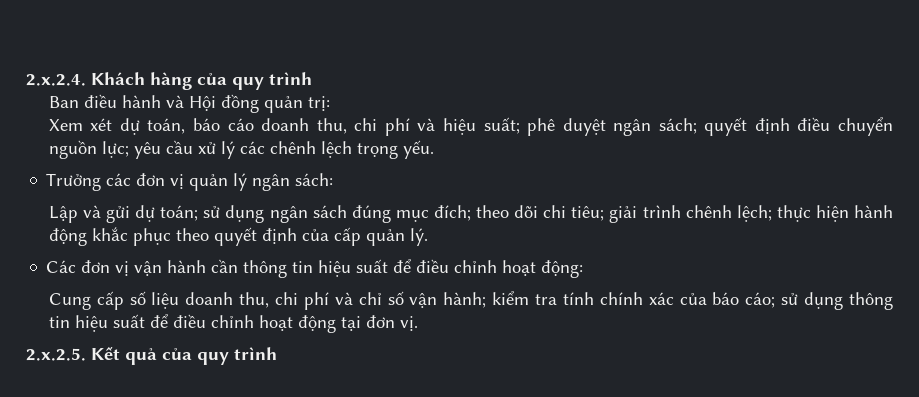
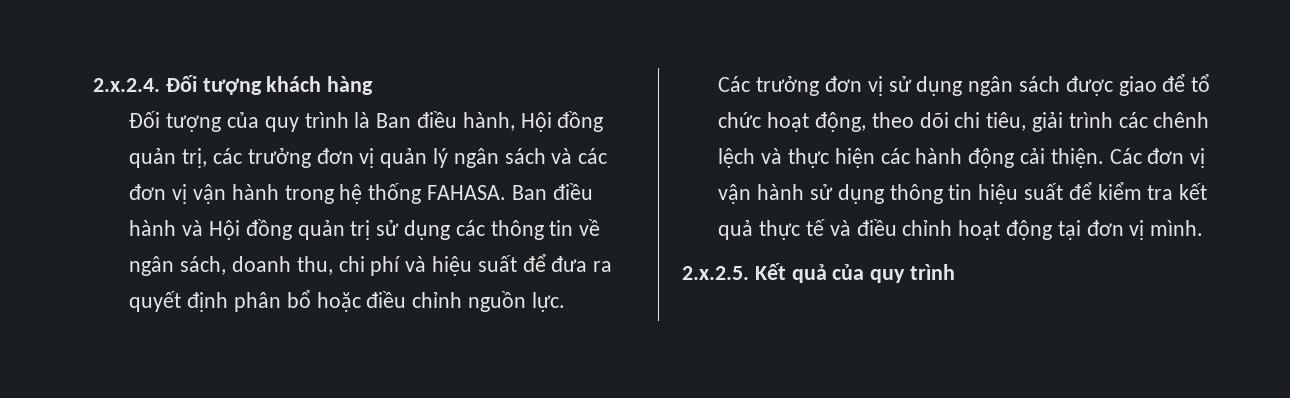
- 2.x.2.4. Khách hàng của quy trình
- Ban điều hành và Hội đồng quản trị:
- Xem xét dự toán, báo cáo doanh thu, chi phí và hiệu suất; phê duyệt ngân sách; quyết định điều chuyển nguồn lực; yêu cầu xử lý các chênh lệch trọng yếu.
- Trưởng các đơn vị quản lý ngân sách:
- Lập và gửi dự toán; sử dụng ngân sách đúng mục đích; theo dõi chi tiêu; giải trình chênh lệch; thực hiện hành động khắc phục theo quyết định của cấp quản lý.
- Các đơn vị vận hành cần thông tin hiệu suất để điều chỉnh hoạt động:
- Cung cấp số liệu doanh thu, chi phí và chỉ số vận hành; kiểm tra tính chính xác của báo cáo; sử dụng thông tin hiệu suất để điều chỉnh hoạt động tại đơn vị.
+ 2.x.2.4. Đối tượng khách hàng
+ Đối tượng của quy trình là Ban điều hành, Hội đồng quản trị, các trưởng đơn vị quản lý ngân sách và các đơn vị vận hành trong hệ thống FAHASA. Ban điều hành và Hội đồng quản trị sử dụng các thông tin về ngân sách, doanh thu, chi phí và hiệu suất để đưa ra quyết định phân bổ hoặc điều chỉnh nguồn lực.
+ Các trưởng đơn vị sử dụng ngân sách được giao để tổ chức hoạt động, theo dõi chi tiêu, giải trình các chênh lệch và thực hiện các hành động cải thiện. Các đơn vị vận hành sử dụng thông tin hiệu suất để kiểm tra kết quả thực tế và điều chỉnh hoạt động tại đơn vị mình.

